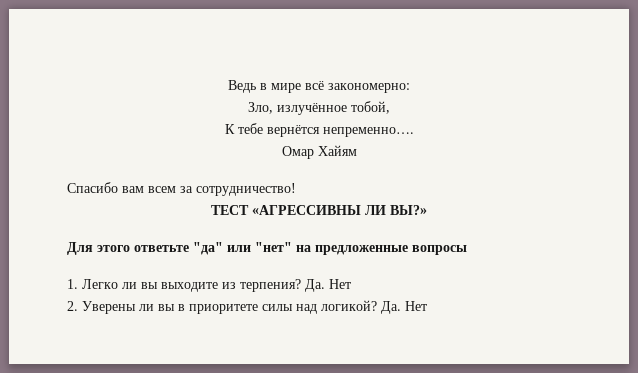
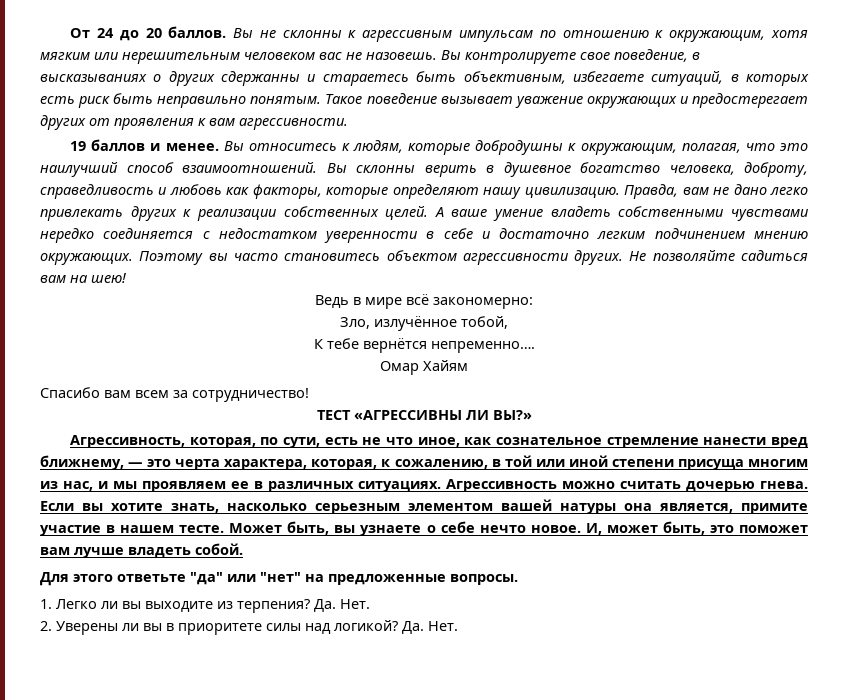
+ От 24 до 20 баллов. Вы не склонны к агрессивным импульсам по отношению к окружающим, хотя мягким или нерешительным человеком вас не назовешь. Вы контролируете свое поведение, в высказываниях о других сдержанны и стараетесь быть объективным, избегаете ситуаций, в которых есть риск быть неправильно понятым. Такое поведение вызывает уважение окружающих и предостерегает других от проявления к вам агрессивности.
+ 19 баллов и менее. Вы относитесь к людям, которые добродушны к окружающим, полагая, что это наилучший способ взаимоотношений. Вы склонны верить в душевное богатство человека, доброту, справедливость и любовь как факторы, которые определяют нашу цивилизацию. Правда, вам не дано легко привлекать других к реализации собственных целей. А ваше умение владеть собственными чувствами нередко соединяется с недостатком уверенности в себе и достаточно легким подчинением мнению окружающих. Поэтому вы часто становитесь объектом агрессивности других. Не позволяйте садиться вам на шею!
+ Агрессивность, которая, по сути, есть не что иное, как сознательное стремление нанести вред ближнему, — это черта характера, которая, к сожалению, в той или иной степени присуща многим из нас, и мы проявляем ее в различных ситуациях. Агрессивность можно считать дочерью гнева. Если вы хотите знать, насколько серьезным элементом вашей натуры она является, примите участие в нашем тесте. Может быть, вы узнаете о себе нечто новое. И, может быть, это поможет вам лучше владеть собой.
- Для этого ответьте "да" или "нет" на предложенные вопросы
+ Для этого ответьте "да" или "нет" на предложенные вопросы.
- 1. Легко ли вы выходите из терпения? Да. Нет
+ 1. Легко ли вы выходите из терпения? Да. Нет.
- 2. Уверены ли вы в приоритете силы над логикой? Да. Нет
+ 2. Уверены ли вы в приоритете силы над логикой? Да. Нет.

